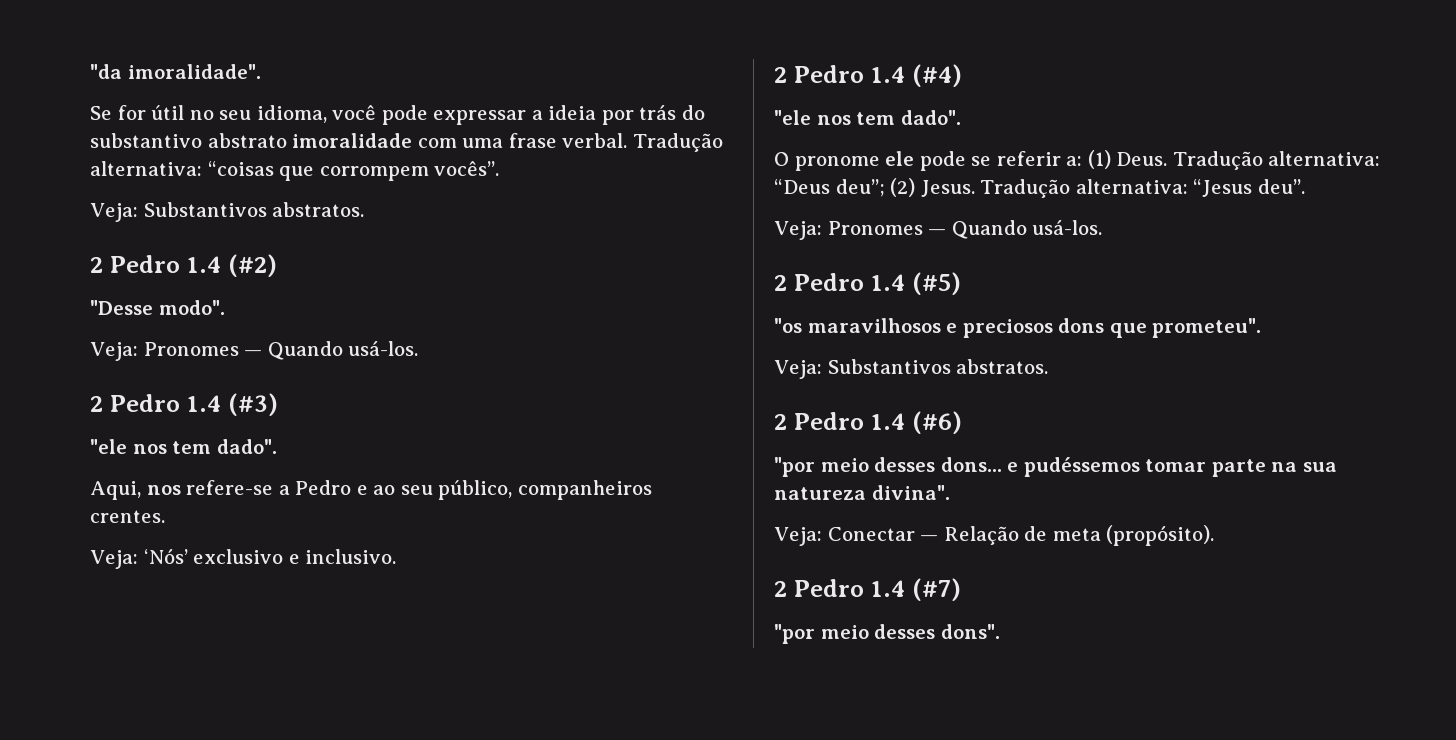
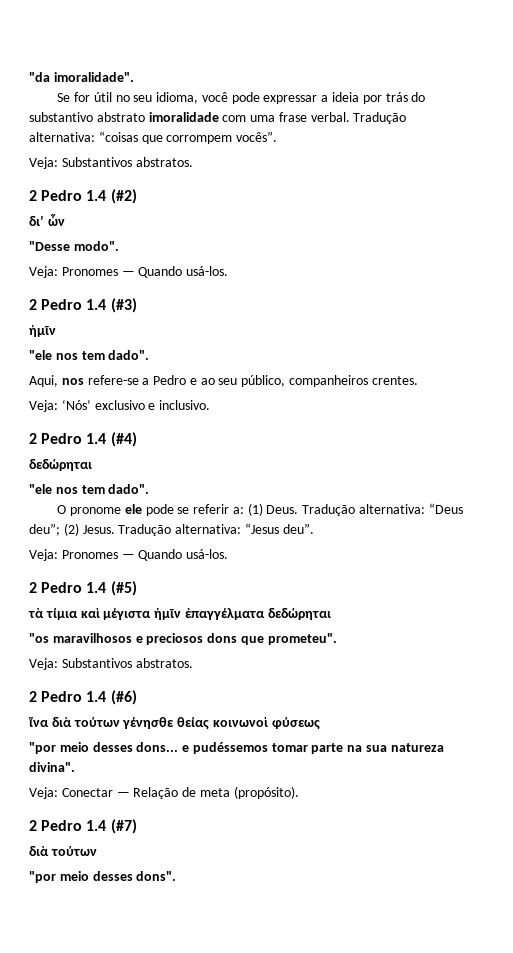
+ δι’ ὧν
  2 Pedro 1.4 (#3)
+ ἡμῖν
  2 Pedro 1.4 (#4)
+ δεδώρηται
+ τὰ τίμια καὶ μέγιστα ἡμῖν ἐπαγγέλματα δεδώρηται
+ ἵνα διὰ τούτων γένησθε θείας κοινωνοὶ φύσεως
  2 Pedro 1.4 (#7)
+ διὰ τούτων

